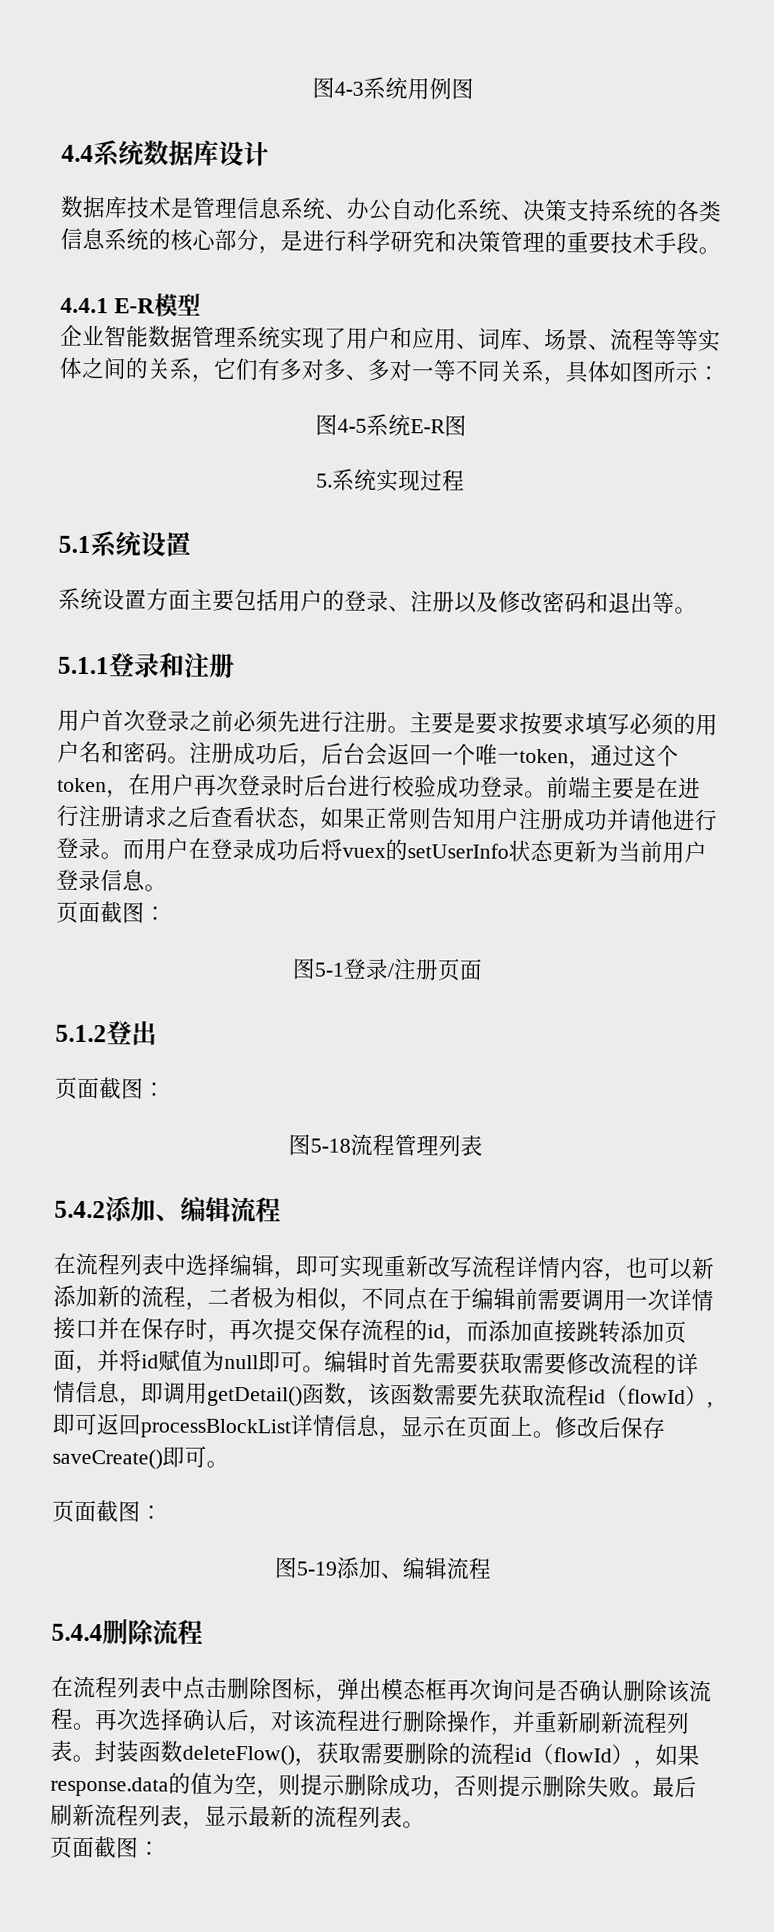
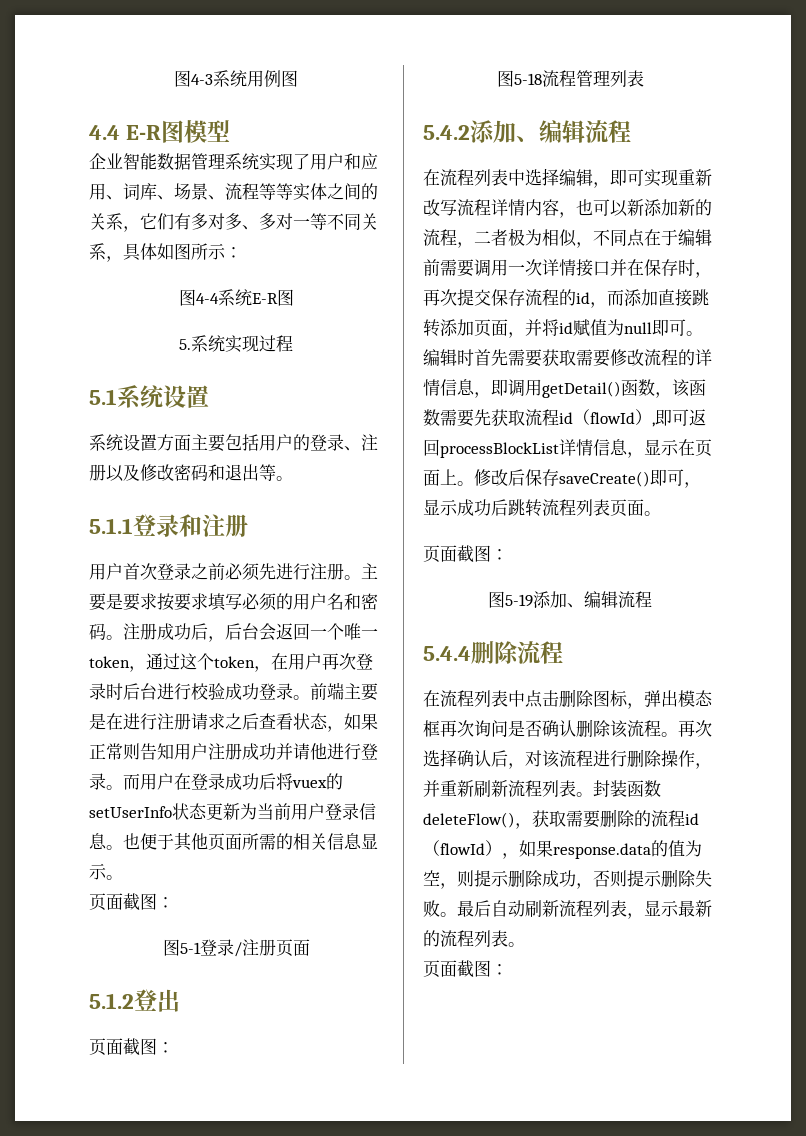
- 4.4系统数据库设计
- 数据库技术是管理信息系统、办公自动化系统、决策支持系统的各类信息系统的核心部分，是进行科学研究和决策管理的重要技术手段。
- 4.4.1 E-R模型
+ 4.4 E-R图模型
- 图4-5系统E-R图
+ 图4-4系统E-R图
+ 也便于其他页面所需的相关信息显示。
- 修改后保存saveCreate()即可。
+ 修改后保存saveCreate()即可，显示成功后跳转流程列表页面。
- 最后刷新流程列表，显示最新的流程列表。
+ 最后自动刷新流程列表，显示最新的流程列表。

